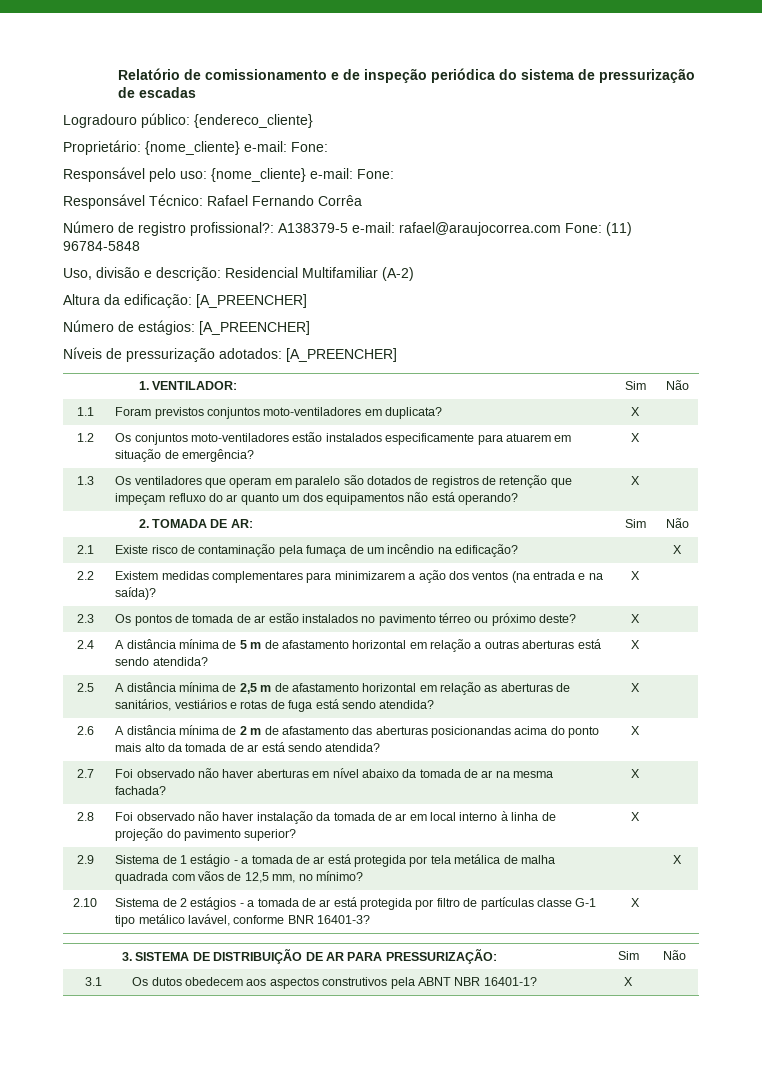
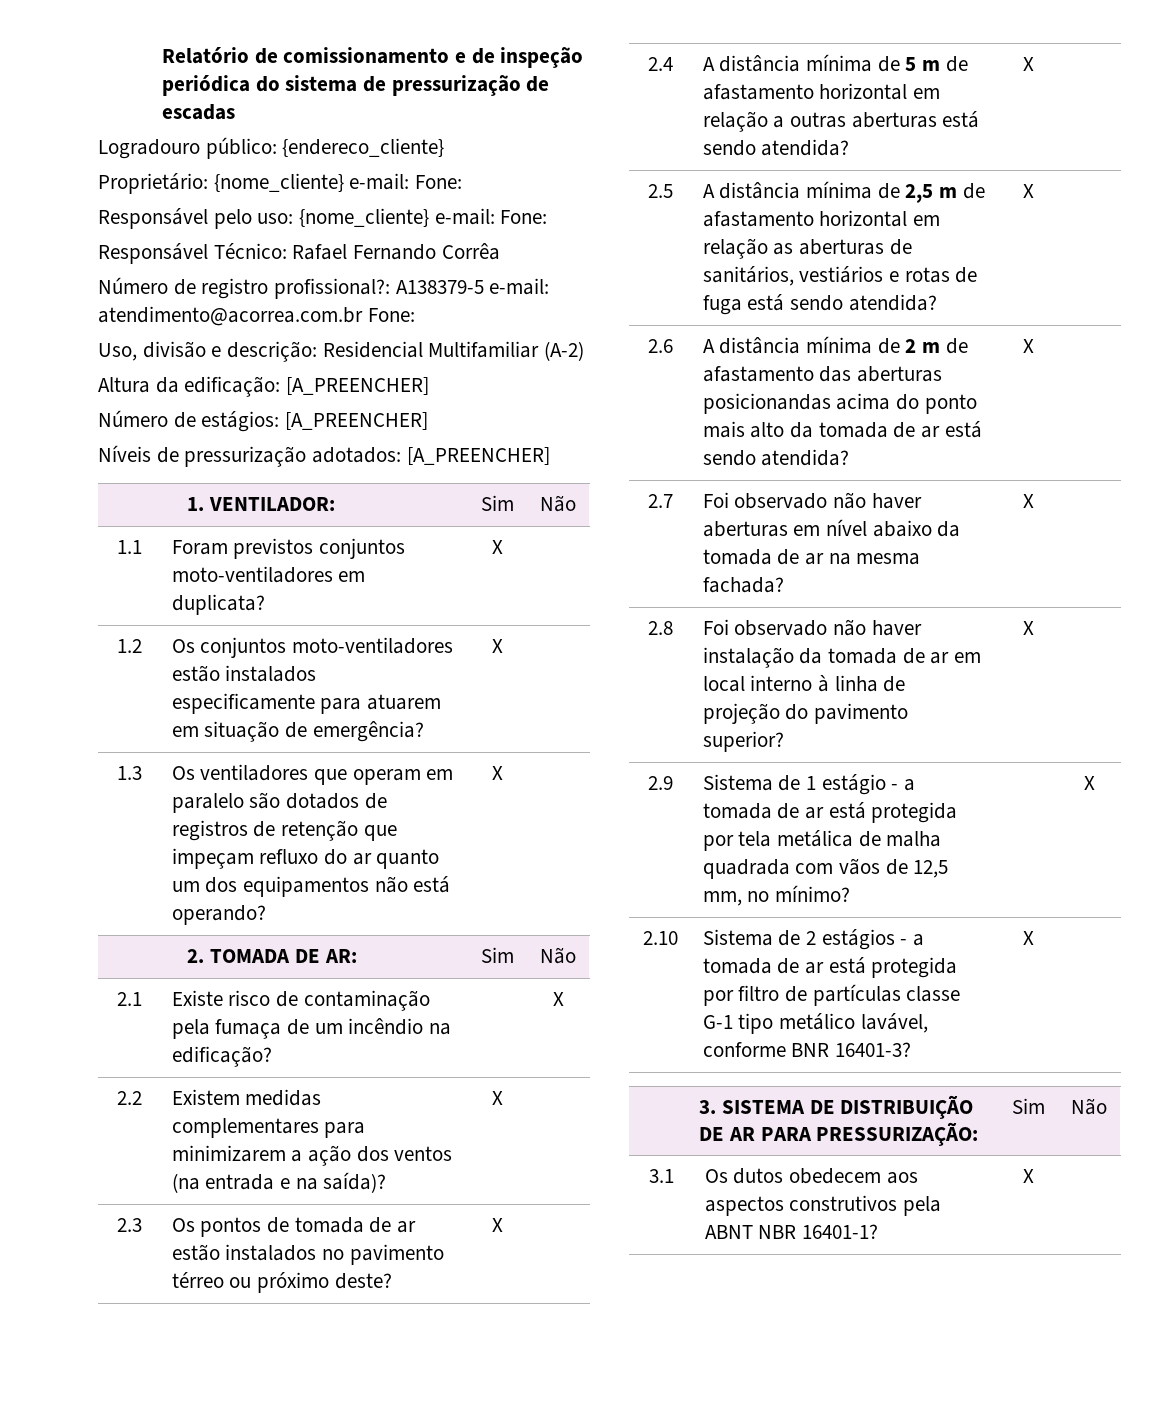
- Número de registro profissional?: A138379-5 e-mail: rafael@araujocorrea.com Fone: (11) 96784-5848
+ Número de registro profissional?: A138379-5 e-mail: atendimento@acorrea.com.br Fone:

